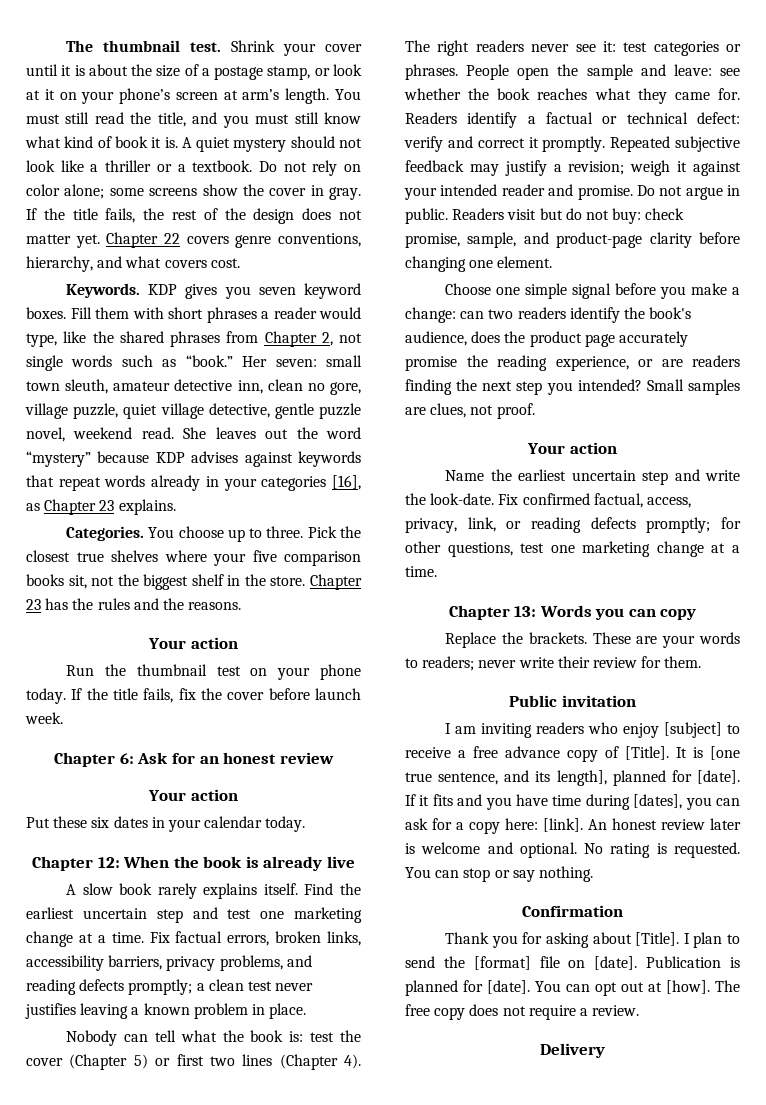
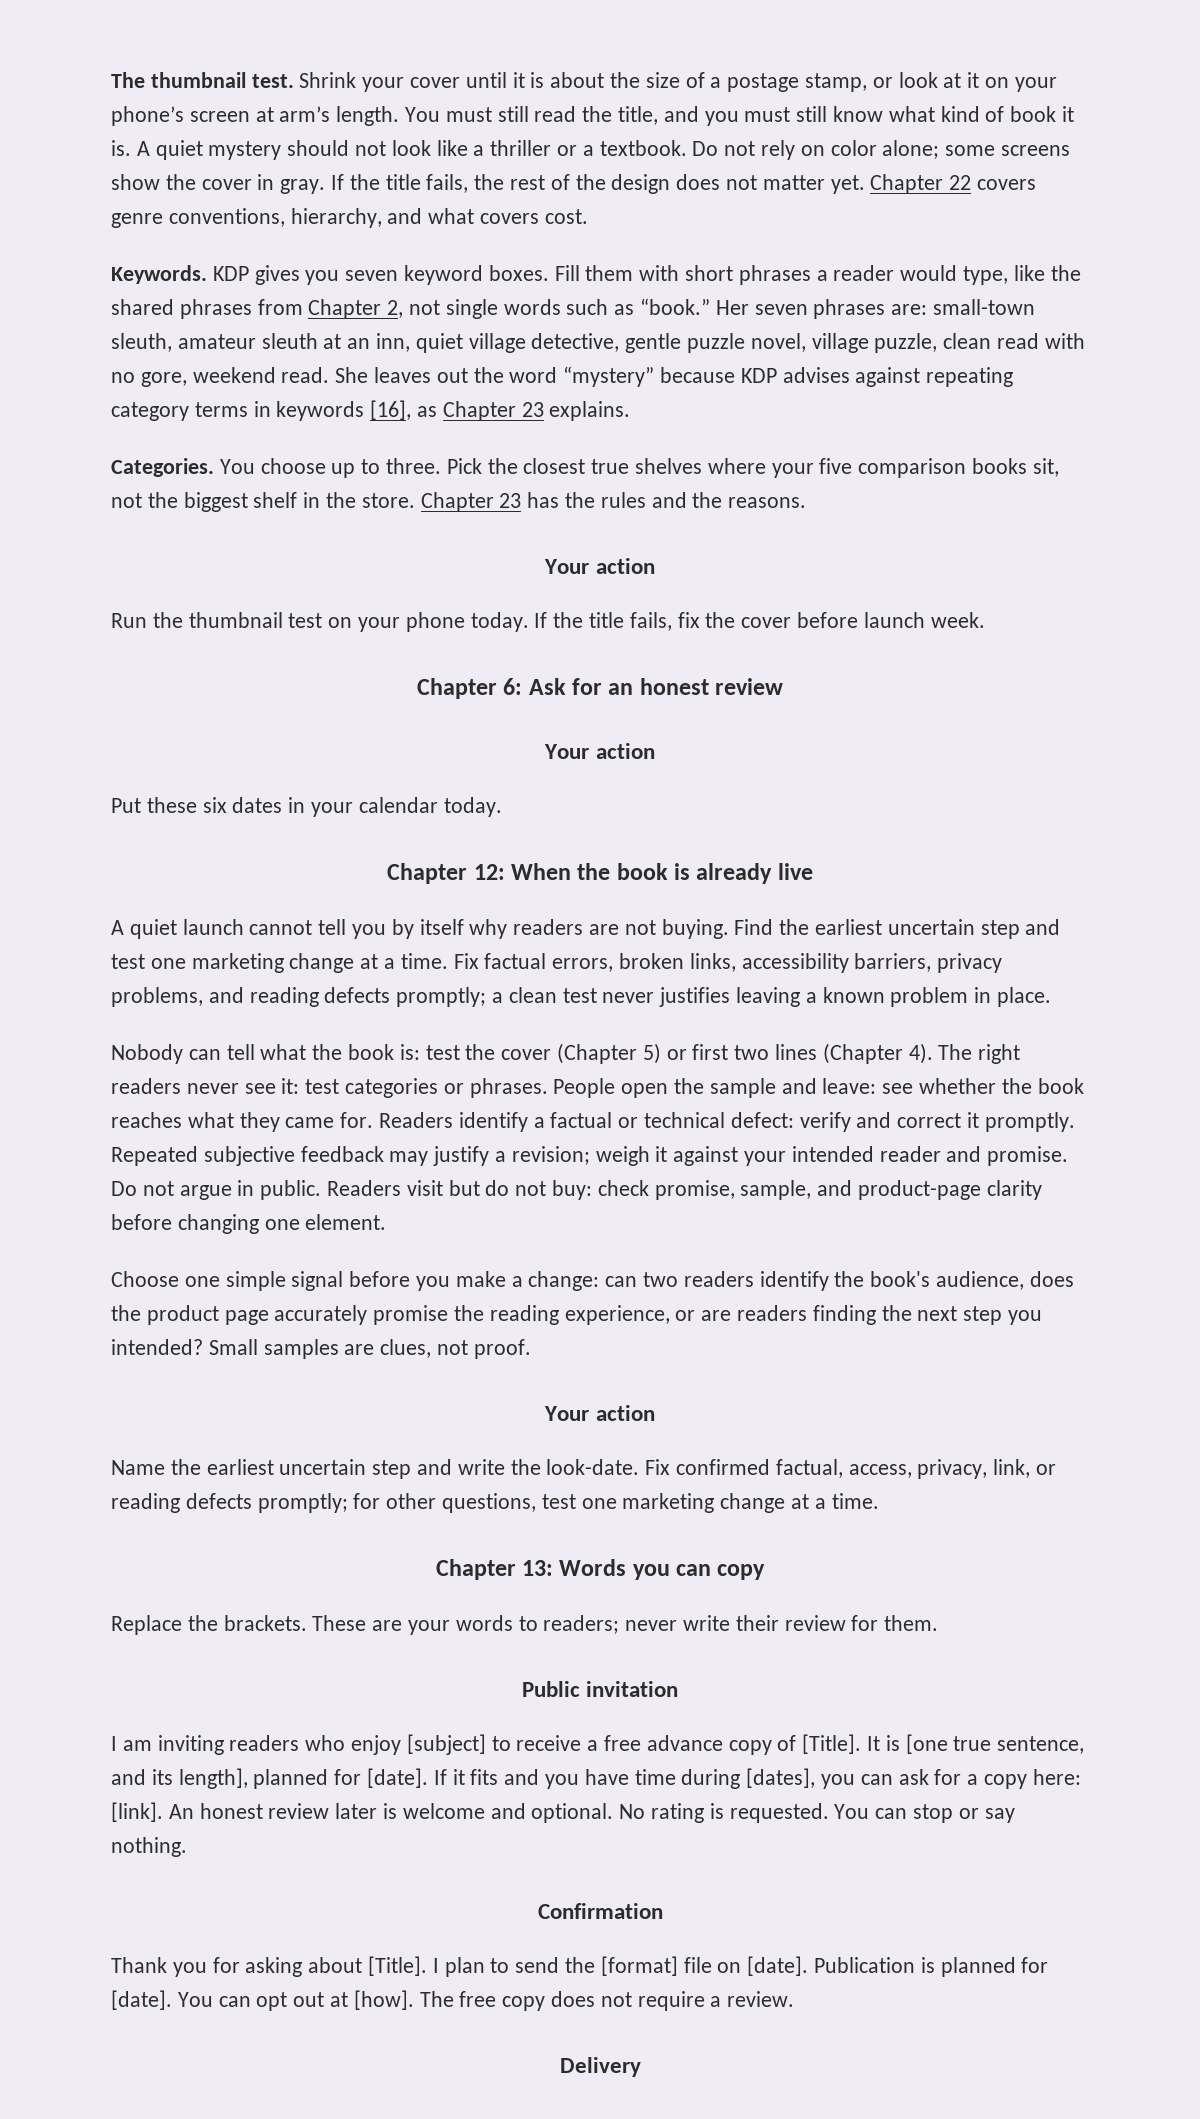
- Her seven: small town sleuth, amateur detective inn, clean no gore, village puzzle, quiet village detective, gentle puzzle novel, weekend read.
+ Her seven phrases are: small-town sleuth, amateur sleuth at an inn, quiet village detective, gentle puzzle novel, village puzzle, clean read with no gore, weekend read.
- She leaves out the word “mystery” because KDP advises against keywords that repeat words already in your categories [16], as Chapter 23 explains.
+ She leaves out the word “mystery” because KDP advises against repeating category terms in keywords [16], as Chapter 23 explains.
- A slow book rarely explains itself.
+ A quiet launch cannot tell you by itself why readers are not buying.

